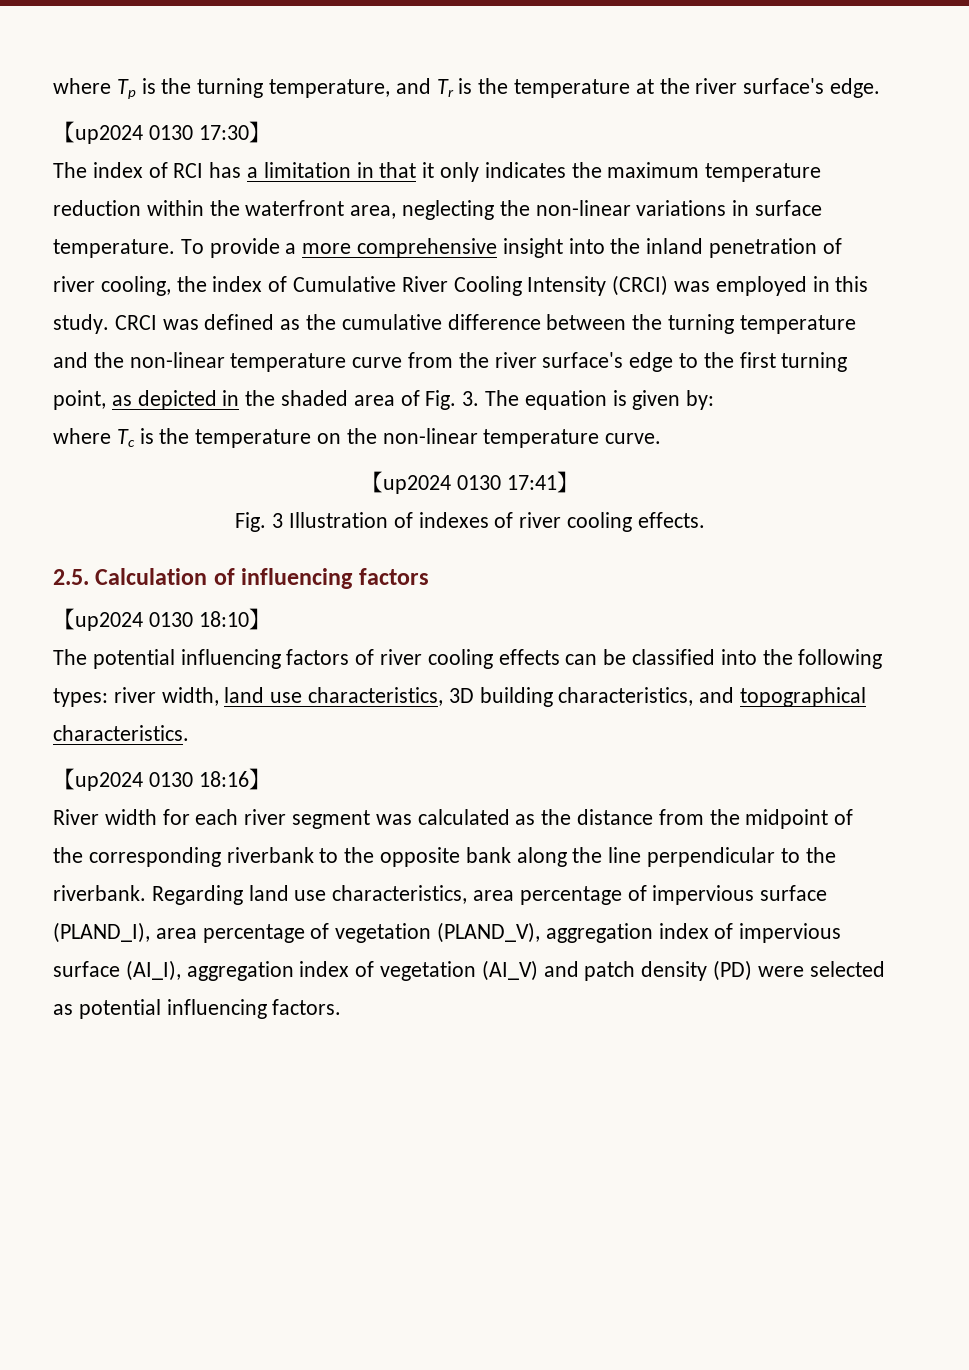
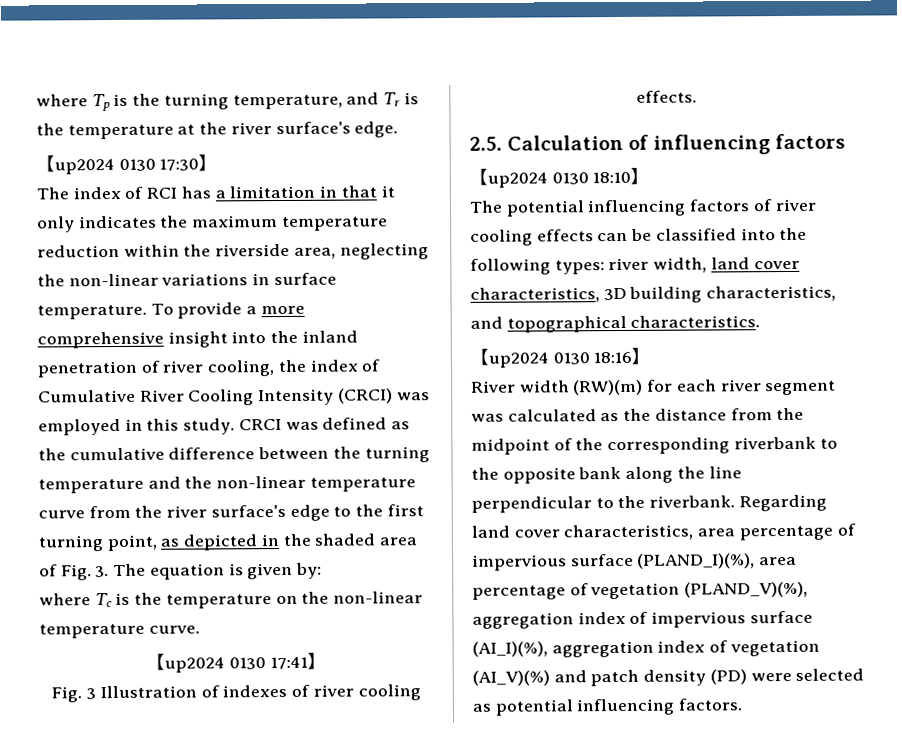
- The index of RCI has a limitation in that it only indicates the maximum temperature reduction within the waterfront area, neglecting the non-linear variations in surface temperature.
+ The index of RCI has a limitation in that it only indicates the maximum temperature reduction within the riverside area, neglecting the non-linear variations in surface temperature.
- The potential influencing factors of river cooling effects can be classified into the following types: river width, land use characteristics, 3D building characteristics, and topographical characteristics.
+ The potential influencing factors of river cooling effects can be classified into the following types: river width, land cover characteristics, 3D building characteristics, and topographical characteristics.
- River width for each river segment was calculated as the distance from the midpoint of the corresponding riverbank to the opposite bank along the line perpendicular to the riverbank.
+ River width (RW)(m) for each river segment was calculated as the distance from the midpoint of the corresponding riverbank to the opposite bank along the line perpendicular to the riverbank.
- Regarding land use characteristics, area percentage of impervious surface (PLAND_I), area percentage of vegetation (PLAND_V), aggregation index of impervious surface (AI_I), aggregation index of vegetation (AI_V) and patch density (PD) were selected as potential influencing factors.
+ Regarding land cover characteristics, area percentage of impervious surface (PLAND_I)(%), area percentage of vegetation (PLAND_V)(%), aggregation index of impervious surface (AI_I)(%), aggregation index of vegetation (AI_V)(%) and patch density (PD) were selected as potential influencing factors.

